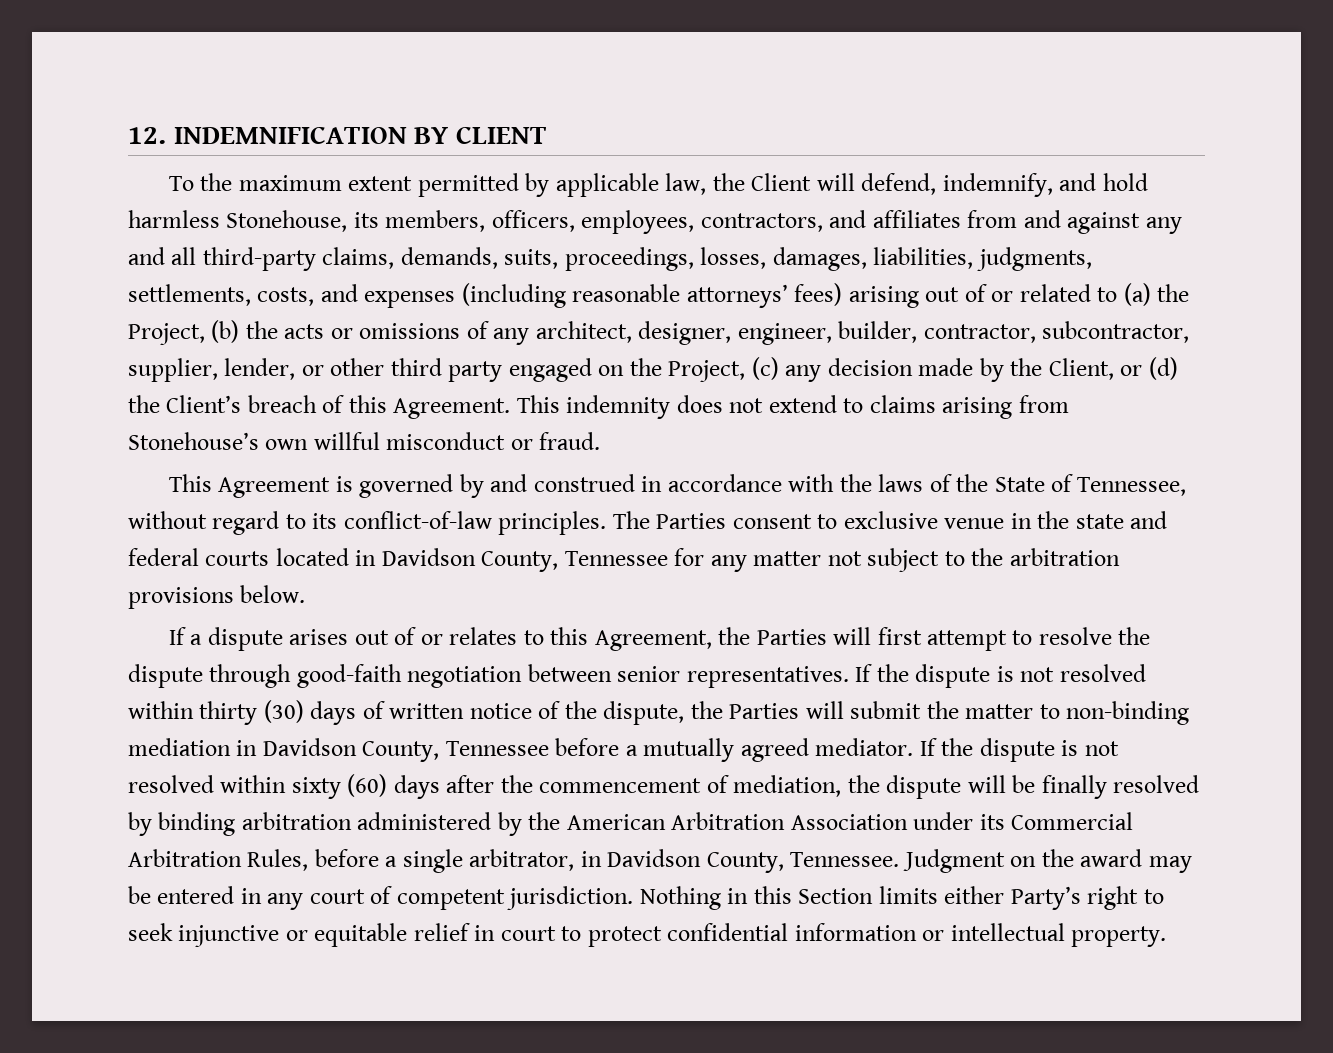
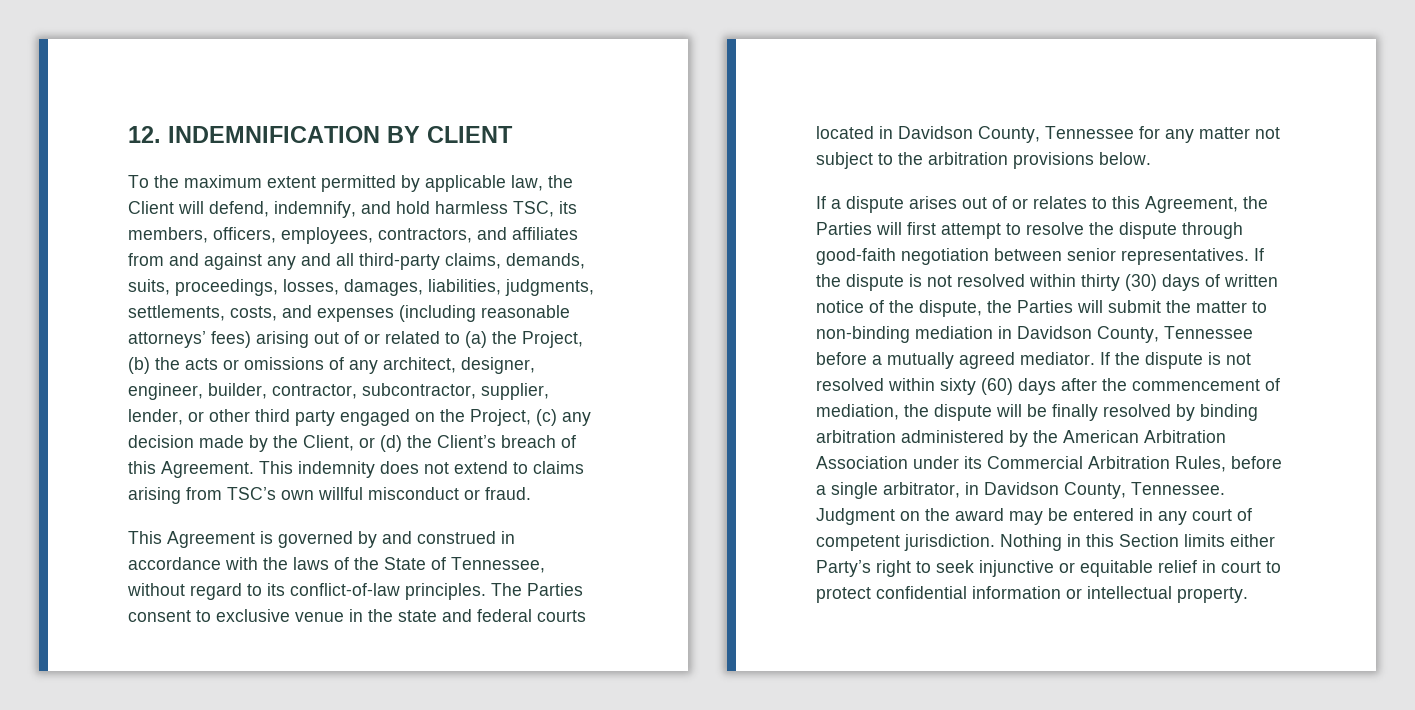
- To the maximum extent permitted by applicable law, the Client will defend, indemnify, and hold harmless Stonehouse, its members, officers, employees, contractors, and affiliates from and against any and all third-party claims, demands, suits, proceedings, losses, damages, liabilities, judgments, settlements, costs, and expenses (including reasonable attorneys’ fees) arising out of or related to (a) the Project, (b) the acts or omissions of any architect, designer, engineer, builder, contractor, subcontractor, supplier, lender, or other third party engaged on the Project, (c) any decision made by the Client, or (d) the Client’s breach of this Agreement.
+ To the maximum extent permitted by applicable law, the Client will defend, indemnify, and hold harmless TSC, its members, officers, employees, contractors, and affiliates from and against any and all third-party claims, demands, suits, proceedings, losses, damages, liabilities, judgments, settlements, costs, and expenses (including reasonable attorneys’ fees) arising out of or related to (a) the Project, (b) the acts or omissions of any architect, designer, engineer, builder, contractor, subcontractor, supplier, lender, or other third party engaged on the Project, (c) any decision made by the Client, or (d) the Client’s breach of this Agreement.
- This indemnity does not extend to claims arising from Stonehouse’s own willful misconduct or fraud.
+ This indemnity does not extend to claims arising from TSC’s own willful misconduct or fraud.

